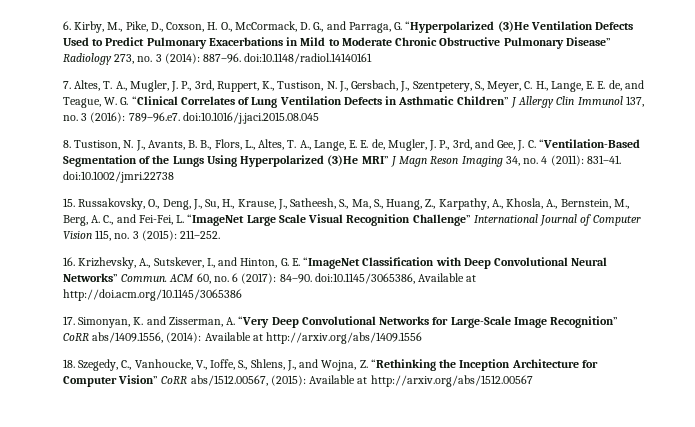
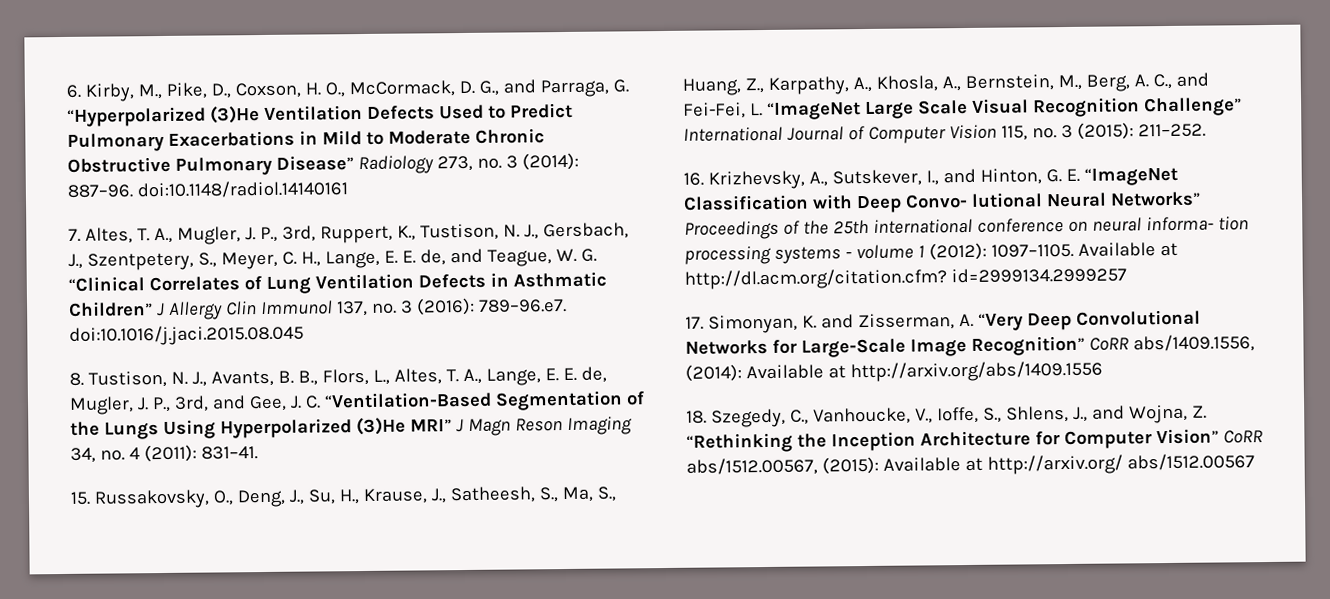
- 8. Tustison, N. J., Avants, B. B., Flors, L., Altes, T. A., Lange, E. E. de, Mugler, J. P., 3rd, and Gee, J. C. “Ventilation-Based Segmentation of the Lungs Using Hyperpolarized (3)He MRI” J Magn Reson Imaging 34, no. 4 (2011): 831–41. doi:10.1002/jmri.22738
+ 8. Tustison, N. J., Avants, B. B., Flors, L., Altes, T. A., Lange, E. E. de, Mugler, J. P., 3rd, and Gee, J. C. “Ventilation-Based Segmentation of the Lungs Using Hyperpolarized (3)He MRI” J Magn Reson Imaging 34, no. 4 (2011): 831–41.
- 16. Krizhevsky, A., Sutskever, I., and Hinton, G. E. “ImageNet Classification with Deep Convolutional Neural Networks” Commun. ACM 60, no. 6 (2017): 84–90. doi:10.1145/3065386, Available at http://doi.acm.org/10.1145/3065386
+ 16. Krizhevsky, A., Sutskever, I., and Hinton, G. E. “ImageNet Classification with Deep Convo- lutional Neural Networks” Proceedings of the 25th international conference on neural informa- tion processing systems - volume 1 (2012): 1097–1105. Available at http://dl.acm.org/citation.cfm? id=2999134.2999257
- 18. Szegedy, C., Vanhoucke, V., Ioffe, S., Shlens, J., and Wojna, Z. “Rethinking the Inception Architecture for Computer Vision” CoRR abs/1512.00567, (2015): Available at http://arxiv.org/abs/1512.00567
+ 18. Szegedy, C., Vanhoucke, V., Ioffe, S., Shlens, J., and Wojna, Z. “Rethinking the Inception Architecture for Computer Vision” CoRR abs/1512.00567, (2015): Available at http://arxiv.org/ abs/1512.00567

